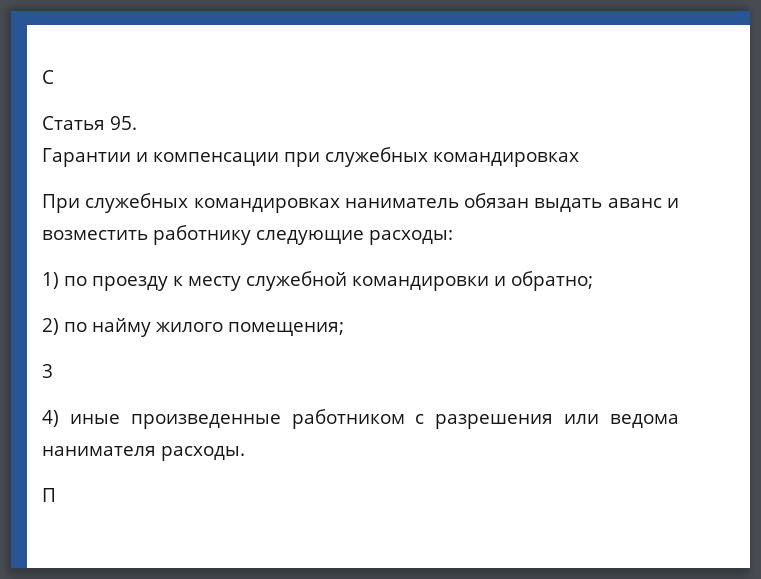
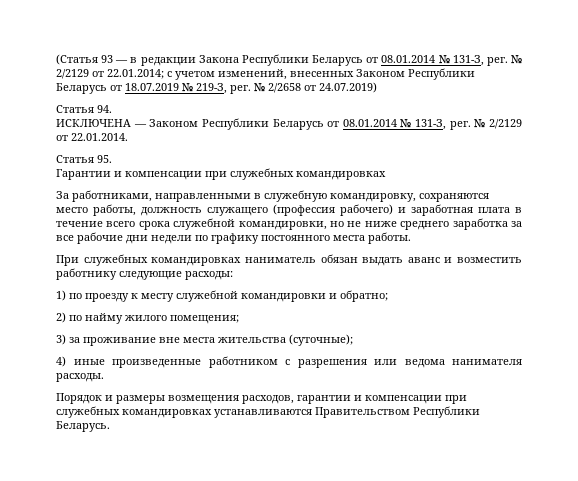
- С
+ (Статья 93 — в редакции Закона Республики Беларусь от 08.01.2014 № 131-З, рег. № 2/2129 от 22.01.2014; с учетом изменений, внесенных Законом Республики Беларусь от 18.07.2019 № 219-З, рег. № 2/2658 от 24.07.2019)
+ Статья 94.
+ ИСКЛЮЧЕНА — Законом Республики Беларусь от 08.01.2014 № 131-З, рег. № 2/2129 от 22.01.2014.
+ За работниками, направленными в служебную командировку, сохраняются место работы, должность служащего (профессия рабочего) и заработная плата в течение всего срока служебной командировки, но не ниже среднего заработка за все рабочие дни недели по графику постоянного места работы.
- 3
+ 3) за проживание вне места жительства (суточные);
- П
+ Порядок и размеры возмещения расходов, гарантии и компенсации при служебных командировках устанавливаются Правительством Республики Беларусь.

